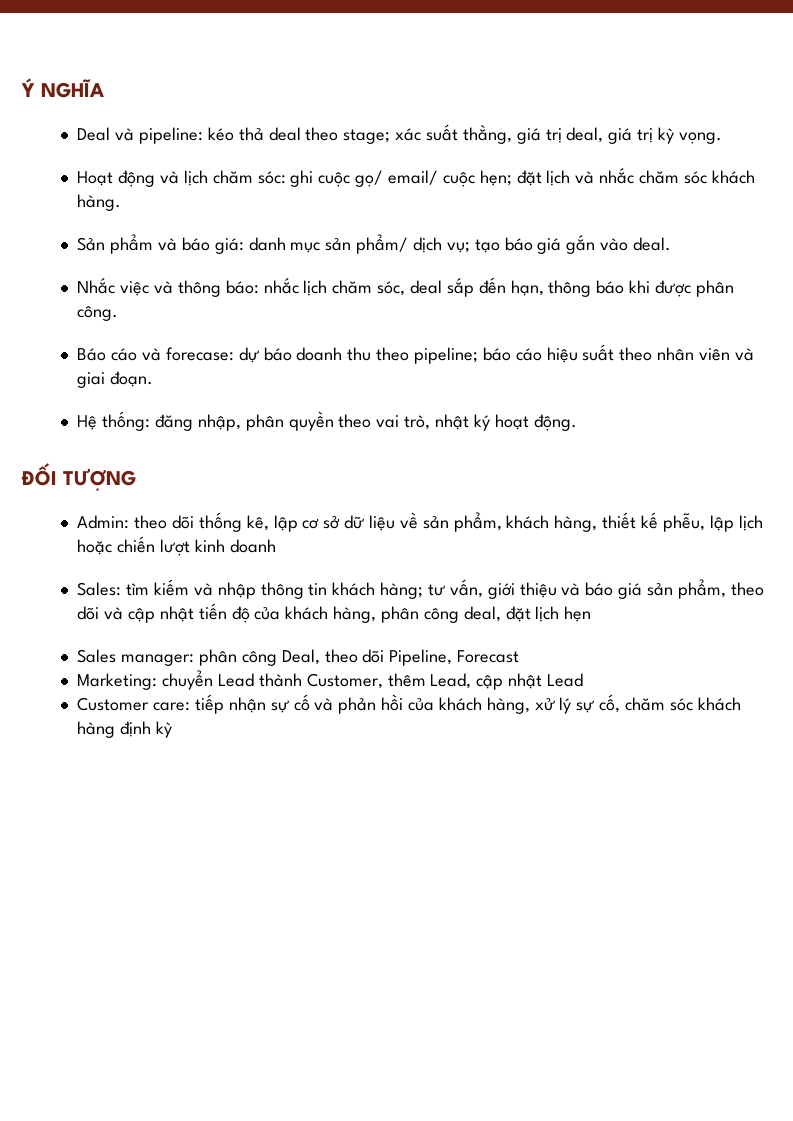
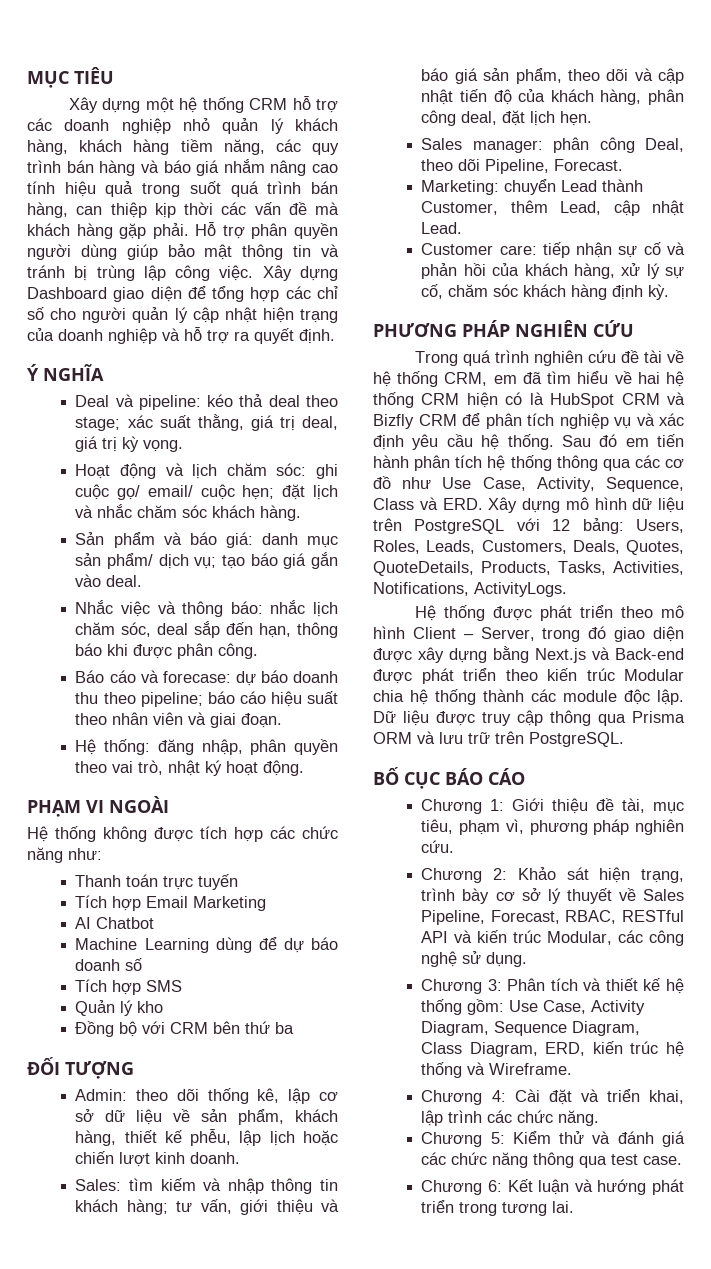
+ MỤC TIÊU
+ Xây dựng một hệ thống CRM hỗ trợ các doanh nghiệp nhỏ quản lý khách hàng, khách hàng tiềm năng, các quy trình bán hàng và báo giá nhắm nâng cao tính hiệu quả trong suốt quá trình bán hàng, can thiệp kịp thời các vấn đề mà khách hàng gặp phải. Hỗ trợ phân quyền người dùng giúp bảo mật thông tin và tránh bị trùng lập công việc. Xây dựng Dashboard giao diện để tổng hợp các chỉ số cho người quản lý cập nhật hiện trạng của doanh nghiệp và hỗ trợ ra quyết định.
+ PHẠM VI NGOÀI
+ Hệ thống không được tích hợp các chức năng như:
+ Thanh toán trực tuyến
+ Tích hợp Email Marketing
+ AI Chatbot
+ Machine Learning dùng để dự báo doanh số
+ Tích hợp SMS
+ Quản lý kho
+ Đồng bộ với CRM bên thứ ba
- Admin: theo dõi thống kê, lập cơ sở dữ liệu về sản phẩm, khách hàng, thiết kế phễu, lập lịch hoặc chiến lượt kinh doanh
+ Admin: theo dõi thống kê, lập cơ sở dữ liệu về sản phẩm, khách hàng, thiết kế phễu, lập lịch hoặc chiến lượt kinh doanh.
- Sales: tìm kiếm và nhập thông tin khách hàng; tư vấn, giới thiệu và báo giá sản phẩm, theo dõi và cập nhật tiến độ của khách hàng, phân công deal, đặt lịch hẹn
+ Sales: tìm kiếm và nhập thông tin khách hàng; tư vấn, giới thiệu và báo giá sản phẩm, theo dõi và cập nhật tiến độ của khách hàng, phân công deal, đặt lịch hẹn.
- Sales manager: phân công Deal, theo dõi Pipeline, Forecast
+ Sales manager: phân công Deal, theo dõi Pipeline, Forecast.
- Marketing: chuyển Lead thành Customer, thêm Lead, cập nhật Lead
+ Marketing: chuyển Lead thành Customer, thêm Lead, cập nhật Lead.
- Customer care: tiếp nhận sự cố và phản hồi của khách hàng, xử lý sự cố, chăm sóc khách hàng định kỳ
+ Customer care: tiếp nhận sự cố và phản hồi của khách hàng, xử lý sự cố, chăm sóc khách hàng định kỳ.
+ PHƯƠNG PHÁP NGHIÊN CỨU
+ Trong quá trình nghiên cứu đề tài về hệ thống CRM, em đã tìm hiểu về hai hệ thống CRM hiện có là HubSpot CRM và Bizfly CRM để phân tích nghiệp vụ và xác định yêu cầu hệ thống. Sau đó em tiến hành phân tích hệ thống thông qua các cơ đồ như Use Case, Activity, Sequence, Class và ERD. Xây dựng mô hình dữ liệu trên PostgreSQL với 12 bảng: Users, Roles, Leads, Customers, Deals, Quotes, QuoteDetails, Products, Tasks, Activities, Notifications, ActivityLogs.
+ Hệ thống được phát triển theo mô hình Client – Server, trong đó giao diện được xây dựng bằng Next.js và Back-end được phát triển theo kiến trúc Modular chia hệ thống thành các module độc lập. Dữ liệu được truy cập thông qua Prisma ORM và lưu trữ trên PostgreSQL.
+ BỐ CỤC BÁO CÁO
+ Chương 1: Giới thiệu đề tài, mục tiêu, phạm vì, phương pháp nghiên cứu.
+ Chương 2: Khảo sát hiện trạng, trình bày cơ sở lý thuyết về Sales Pipeline, Forecast, RBAC, RESTful API và kiến trúc Modular, các công nghệ sử dụng.
+ Chương 3: Phân tích và thiết kế hệ thống gồm: Use Case, Activity Diagram, Sequence Diagram, Class Diagram, ERD, kiến trúc hệ thống và Wireframe.
+ Chương 4: Cài đặt và triển khai, lập trình các chức năng.
+ Chương 5: Kiểm thử và đánh giá các chức năng thông qua test case.
+ Chương 6: Kết luận và hướng phát triển trong tương lai.

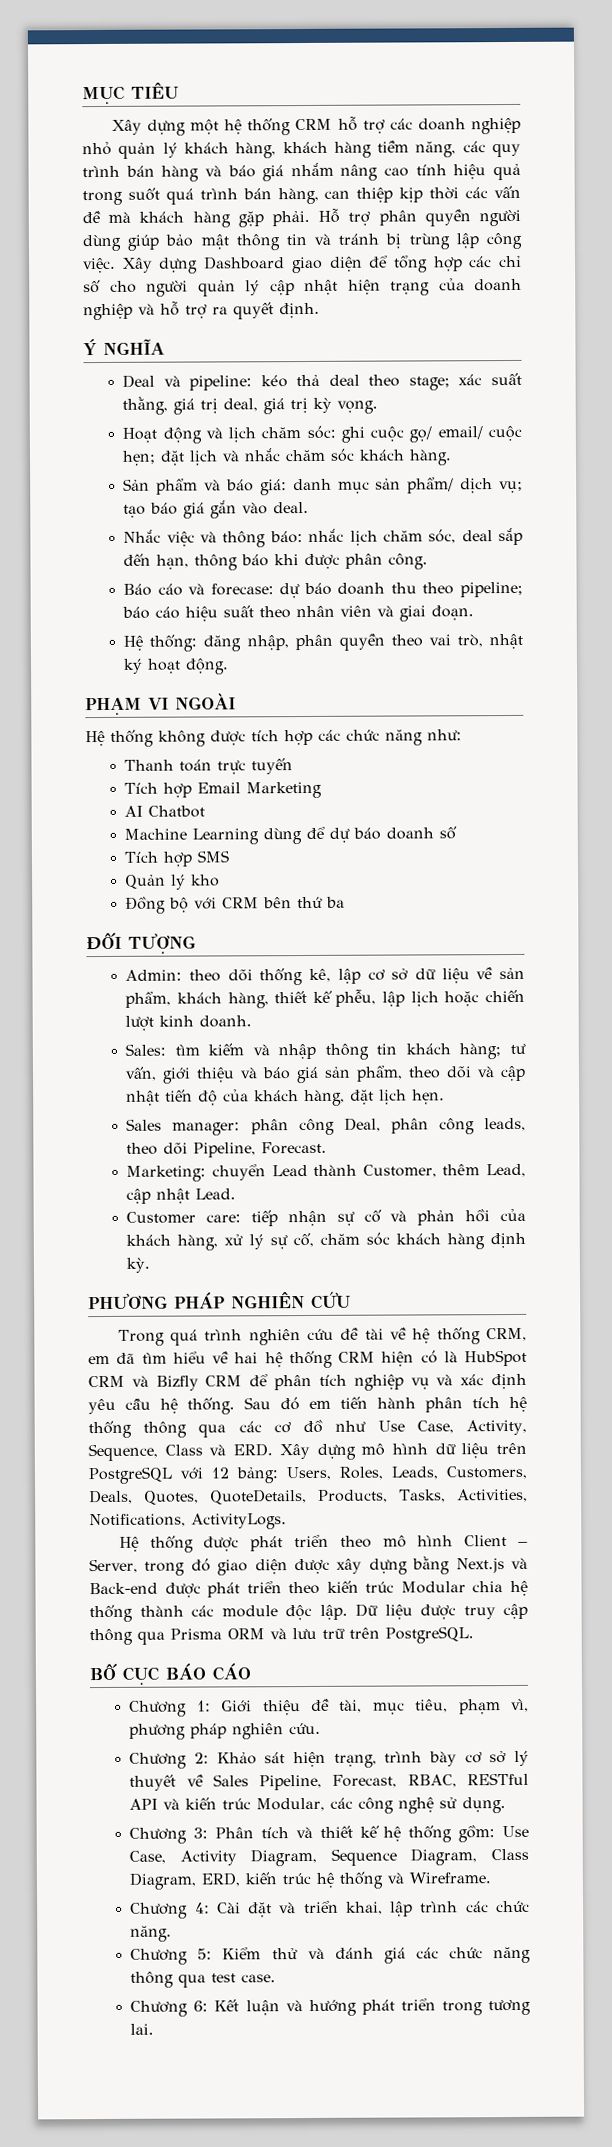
- Sales: tìm kiếm và nhập thông tin khách hàng; tư vấn, giới thiệu và báo giá sản phẩm, theo dõi và cập nhật tiến độ của khách hàng, phân công deal, đặt lịch hẹn.
+ Sales: tìm kiếm và nhập thông tin khách hàng; tư vấn, giới thiệu và báo giá sản phẩm, theo dõi và cập nhật tiến độ của khách hàng, đặt lịch hẹn.
- Sales manager: phân công Deal, theo dõi Pipeline, Forecast.
+ Sales manager: phân công Deal, phân công leads, theo dõi Pipeline, Forecast.

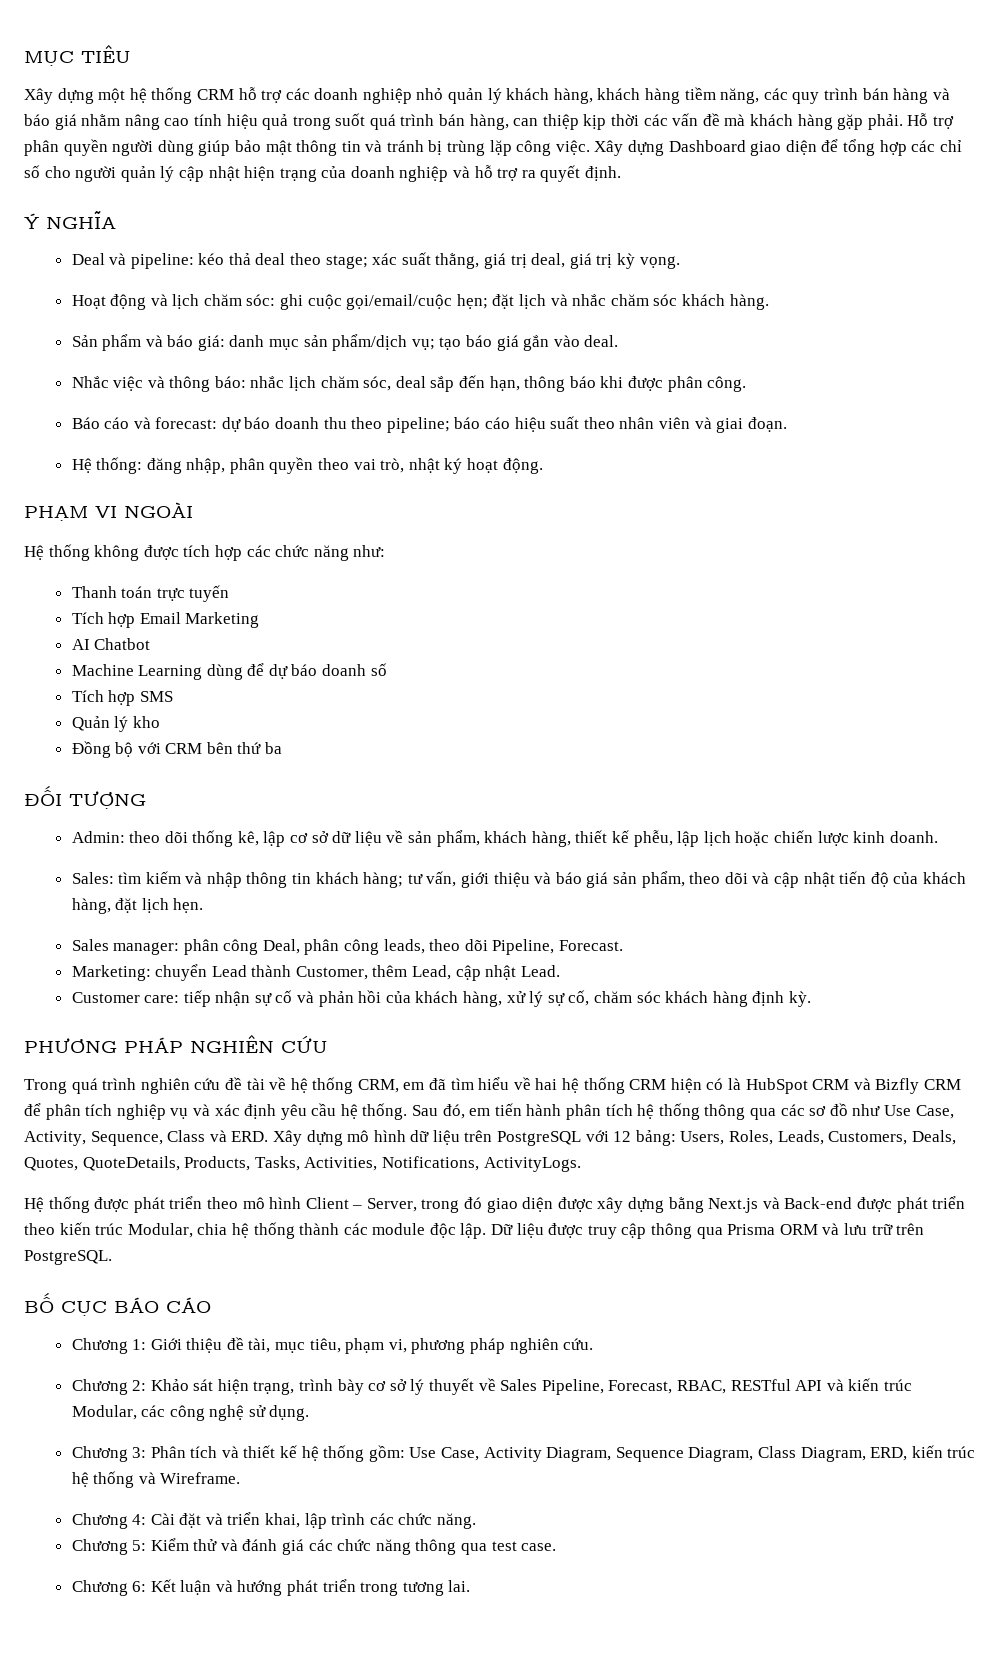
- Xây dựng một hệ thống CRM hỗ trợ các doanh nghiệp nhỏ quản lý khách hàng, khách hàng tiềm năng, các quy trình bán hàng và báo giá nhắm nâng cao tính hiệu quả trong suốt quá trình bán hàng, can thiệp kịp thời các vấn đề mà khách hàng gặp phải.
+ Xây dựng một hệ thống CRM hỗ trợ các doanh nghiệp nhỏ quản lý khách hàng, khách hàng tiềm năng, các quy trình bán hàng và báo giá nhằm nâng cao tính hiệu quả trong suốt quá trình bán hàng, can thiệp kịp thời các vấn đề mà khách hàng gặp phải.
- Hỗ trợ phân quyền người dùng giúp bảo mật thông tin và tránh bị trùng lập công việc.
+ Hỗ trợ phân quyền người dùng giúp bảo mật thông tin và tránh bị trùng lặp công việc.
- Hoạt động và lịch chăm sóc: ghi cuộc gọ/ email/ cuộc hẹn; đặt lịch và nhắc chăm sóc khách hàng.
+ Hoạt động và lịch chăm sóc: ghi cuộc gọi/email/cuộc hẹn; đặt lịch và nhắc chăm sóc khách hàng.
- Sản phẩm và báo giá: danh mục sản phẩm/ dịch vụ; tạo báo giá gắn vào deal.
+ Sản phẩm và báo giá: danh mục sản phẩm/dịch vụ; tạo báo giá gắn vào deal.
- Báo cáo và forecase: dự báo doanh thu theo pipeline; báo cáo hiệu suất theo nhân viên và giai đoạn.
+ Báo cáo và forecast: dự báo doanh thu theo pipeline; báo cáo hiệu suất theo nhân viên và giai đoạn.
- Admin: theo dõi thống kê, lập cơ sở dữ liệu về sản phẩm, khách hàng, thiết kế phễu, lập lịch hoặc chiến lượt kinh doanh.
+ Admin: theo dõi thống kê, lập cơ sở dữ liệu về sản phẩm, khách hàng, thiết kế phễu, lập lịch hoặc chiến lược kinh doanh.
- Sau đó em tiến hành phân tích hệ thống thông qua các cơ đồ như Use Case, Activity, Sequence, Class và ERD. Xây dựng mô hình dữ liệu trên PostgreSQL với 12 bảng: Users, Roles, Leads, Customers, Deals, Quotes, QuoteDetails, Products, Tasks, Activities, Notifications, ActivityLogs.
+ Sau đó, em tiến hành phân tích hệ thống thông qua các sơ đồ như Use Case, Activity, Sequence, Class và ERD. Xây dựng mô hình dữ liệu trên PostgreSQL với 12 bảng: Users, Roles, Leads, Customers, Deals, Quotes, QuoteDetails, Products, Tasks, Activities, Notifications, ActivityLogs.
- Hệ thống được phát triển theo mô hình Client – Server, trong đó giao diện được xây dựng bằng Next.js và Back-end được phát triển theo kiến trúc Modular chia hệ thống thành các module độc lập.
+ Hệ thống được phát triển theo mô hình Client – Server, trong đó giao diện được xây dựng bằng Next.js và Back-end được phát triển theo kiến trúc Modular, chia hệ thống thành các module độc lập.
- Chương 1: Giới thiệu đề tài, mục tiêu, phạm vì, phương pháp nghiên cứu.
+ Chương 1: Giới thiệu đề tài, mục tiêu, phạm vi, phương pháp nghiên cứu.

